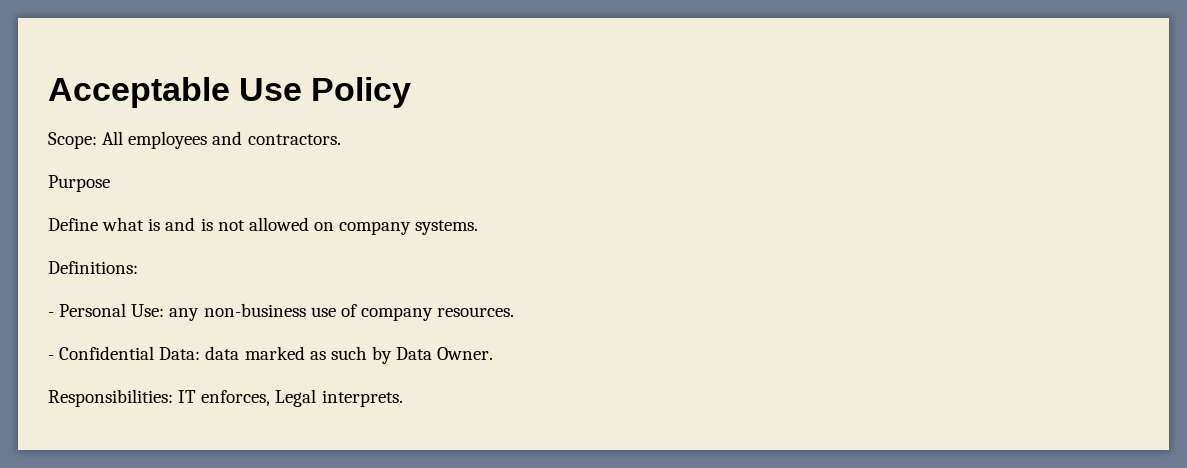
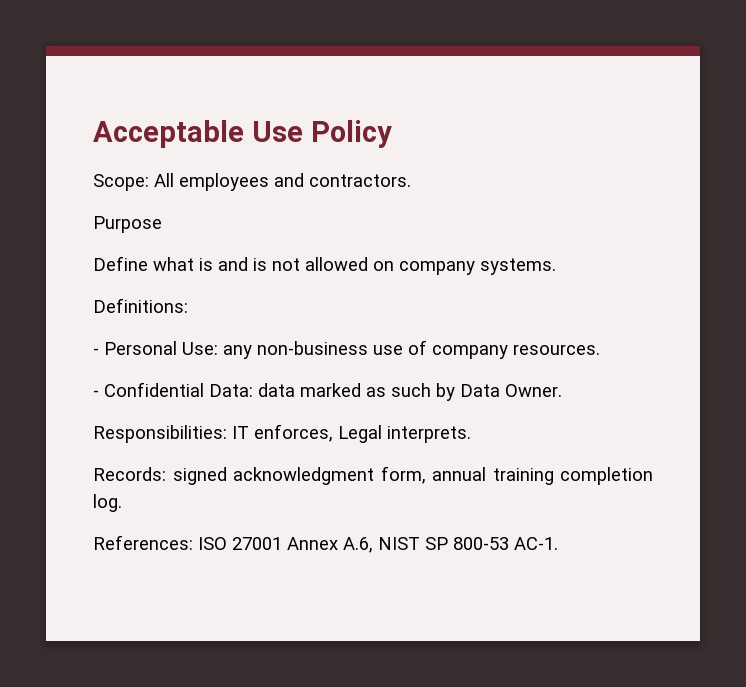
+ Records: signed acknowledgment form, annual training completion log.
+ References: ISO 27001 Annex A.6, NIST SP 800-53 AC-1.

